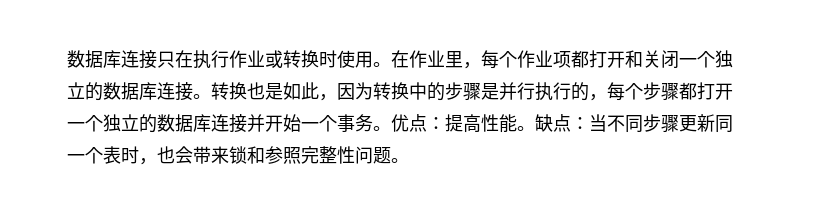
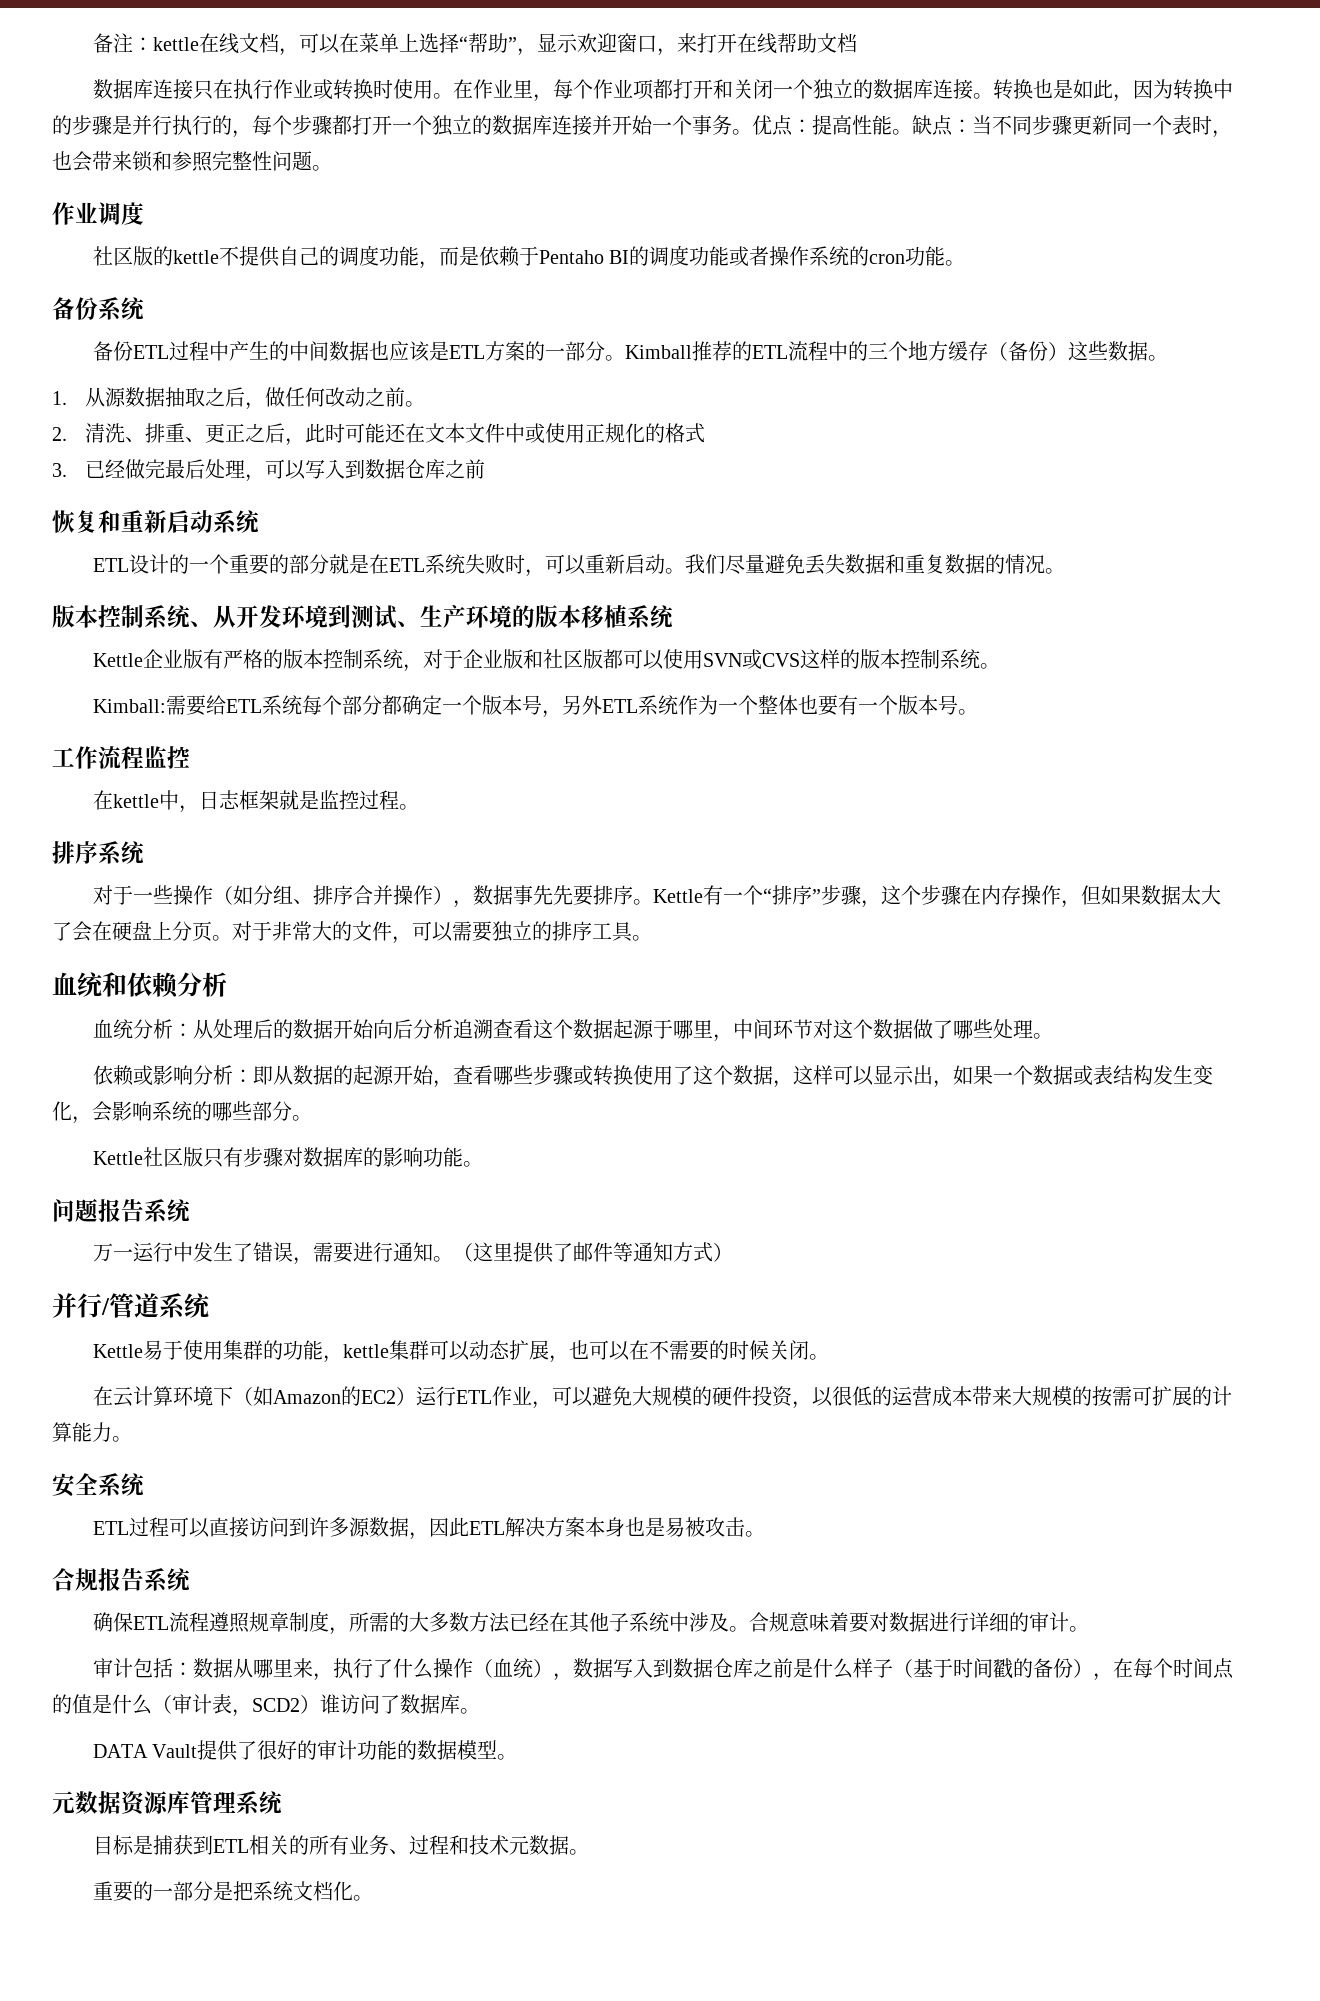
+ 备注：kettle在线文档，可以在菜单上选择“帮助”，显示欢迎窗口，来打开在线帮助文档
+ 作业调度
+ 社区版的kettle不提供自己的调度功能，而是依赖于Pentaho BI的调度功能或者操作系统的cron功能。
+ 备份系统
+ 备份ETL过程中产生的中间数据也应该是ETL方案的一部分。Kimball推荐的ETL流程中的三个地方缓存（备份）这些数据。
+ 1.从源数据抽取之后，做任何改动之前。
+ 2.清洗、排重、更正之后，此时可能还在文本文件中或使用正规化的格式
+ 3.已经做完最后处理，可以写入到数据仓库之前
+ 恢复和重新启动系统
+ ETL设计的一个重要的部分就是在ETL系统失败时，可以重新启动。我们尽量避免丢失数据和重复数据的情况。
+ 版本控制系统、从开发环境到测试、生产环境的版本移植系统
+ Kettle企业版有严格的版本控制系统，对于企业版和社区版都可以使用SVN或CVS这样的版本控制系统。
+ Kimball:需要给ETL系统每个部分都确定一个版本号，另外ETL系统作为一个整体也要有一个版本号。
+ 工作流程监控
+ 在kettle中，日志框架就是监控过程。
+ 排序系统
+ 对于一些操作（如分组、排序合并操作），数据事先先要排序。Kettle有一个“排序”步骤，这个步骤在内存操作，但如果数据太大了会在硬盘上分页。对于非常大的文件，可以需要独立的排序工具。
+ 血统和依赖分析
+ 血统分析：从处理后的数据开始向后分析追溯查看这个数据起源于哪里，中间环节对这个数据做了哪些处理。
+ 依赖或影响分析：即从数据的起源开始，查看哪些步骤或转换使用了这个数据，这样可以显示出，如果一个数据或表结构发生变化，会影响系统的哪些部分。
+ Kettle社区版只有步骤对数据库的影响功能。
+ 问题报告系统
+ 万一运行中发生了错误，需要进行通知。（这里提供了邮件等通知方式）
+ 并行/管道系统
+ Kettle易于使用集群的功能，kettle集群可以动态扩展，也可以在不需要的时候关闭。
+ 在云计算环境下（如Amazon的EC2）运行ETL作业，可以避免大规模的硬件投资，以很低的运营成本带来大规模的按需可扩展的计算能力。
+ 安全系统
+ ETL过程可以直接访问到许多源数据，因此ETL解决方案本身也是易被攻击。
+ 合规报告系统
+ 确保ETL流程遵照规章制度，所需的大多数方法已经在其他子系统中涉及。合规意味着要对数据进行详细的审计。
+ 审计包括：数据从哪里来，执行了什么操作（血统），数据写入到数据仓库之前是什么样子（基于时间戳的备份），在每个时间点的值是什么（审计表，SCD2）谁访问了数据库。
+ DATA Vault提供了很好的审计功能的数据模型。
+ 元数据资源库管理系统
+ 目标是捕获到ETL相关的所有业务、过程和技术元数据。
+ 重要的一部分是把系统文档化。

